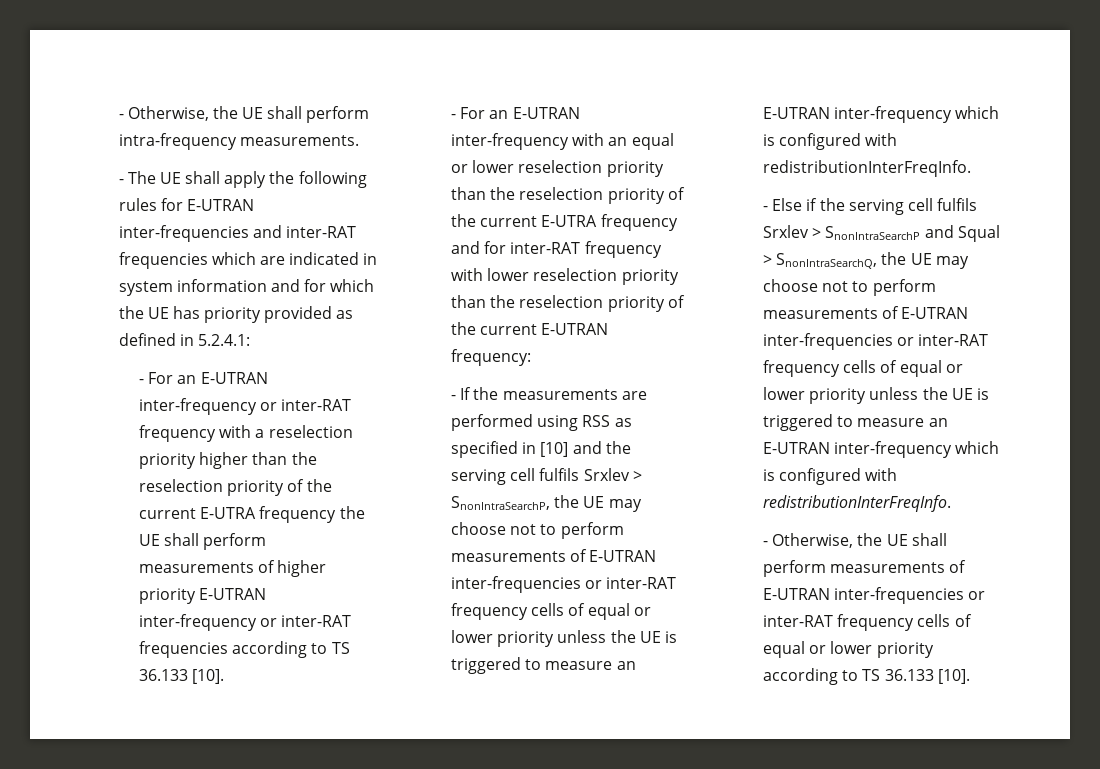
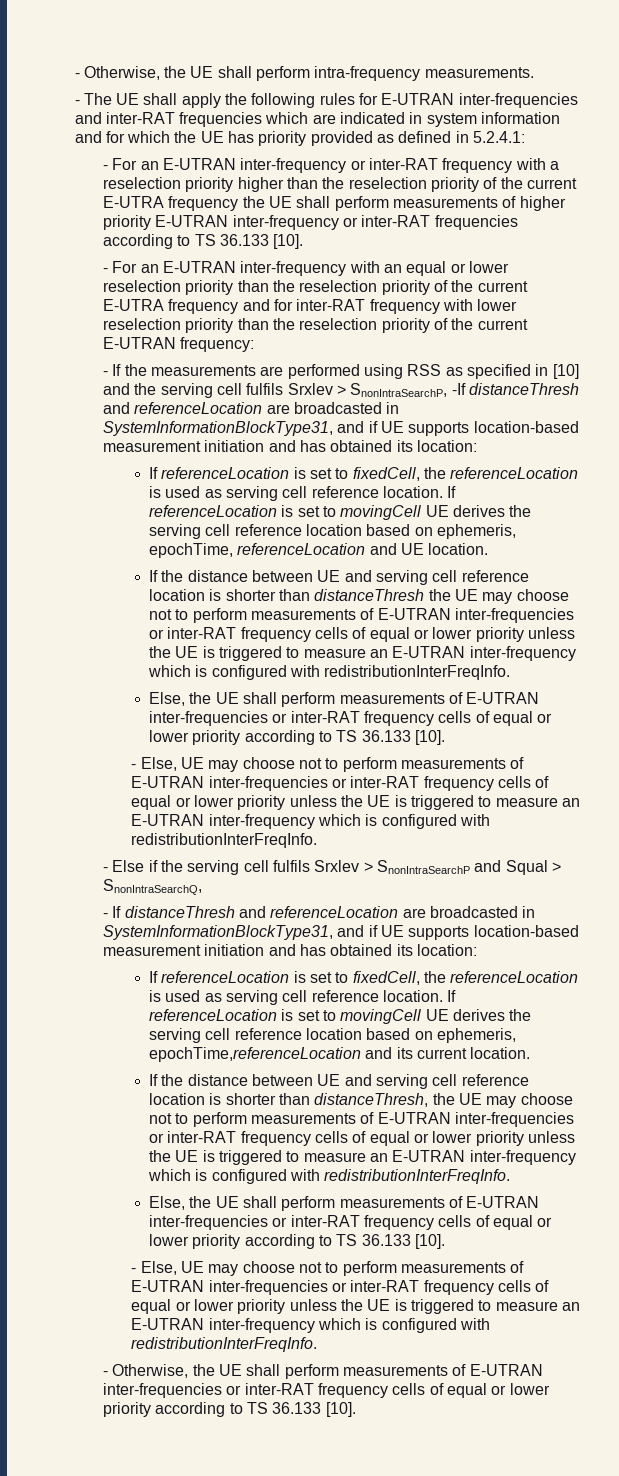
- - If the measurements are performed using RSS as specified in [10] and the serving cell fulfils Srxlev > SnonIntraSearchP, the UE may choose not to perform measurements of E-UTRAN inter-frequencies or inter-RAT frequency cells of equal or lower priority unless the UE is triggered to measure an E-UTRAN inter-frequency which is configured with redistributionInterFreqInfo.
+ - If the measurements are performed using RSS as specified in [10] and the serving cell fulfils Srxlev > SnonIntraSearchP, -If distanceThresh and referenceLocation are broadcasted in SystemInformationBlockType31, and if UE supports location-based measurement initiation and has obtained its location:
+ If referenceLocation is set to fixedCell, the referenceLocation is used as serving cell reference location. If referenceLocation is set to movingCell UE derives the serving cell reference location based on ephemeris, epochTime, referenceLocation and UE location.
+ If the distance between UE and serving cell reference location is shorter than distanceThresh the UE may choose not to perform measurements of E-UTRAN inter-frequencies or inter-RAT frequency cells of equal or lower priority unless the UE is triggered to measure an E-UTRAN inter-frequency which is configured with redistributionInterFreqInfo.
+ Else, the UE shall perform measurements of E-UTRAN inter-frequencies or inter-RAT frequency cells of equal or lower priority according to TS 36.133 [10].
+ - Else, UE may choose not to perform measurements of E-UTRAN inter-frequencies or inter-RAT frequency cells of equal or lower priority unless the UE is triggered to measure an E-UTRAN inter-frequency which is configured with redistributionInterFreqInfo.
- - Else if the serving cell fulfils Srxlev > SnonIntraSearchP and Squal > SnonIntraSearchQ, the UE may choose not to perform measurements of E-UTRAN inter-frequencies or inter-RAT frequency cells of equal or lower priority unless the UE is triggered to measure an E-UTRAN inter-frequency which is configured with redistributionInterFreqInfo.
+ - Else if the serving cell fulfils Srxlev > SnonIntraSearchP and Squal > SnonIntraSearchQ,
+ - If distanceThresh and referenceLocation are broadcasted in SystemInformationBlockType31, and if UE supports location-based measurement initiation and has obtained its location:
+ If referenceLocation is set to fixedCell, the referenceLocation is used as serving cell reference location. If referenceLocation is set to movingCell UE derives the serving cell reference location based on ephemeris, epochTime,referenceLocation and its current location.
+ If the distance between UE and serving cell reference location is shorter than distanceThresh, the UE may choose not to perform measurements of E-UTRAN inter-frequencies or inter-RAT frequency cells of equal or lower priority unless the UE is triggered to measure an E-UTRAN inter-frequency which is configured with redistributionInterFreqInfo.
+ Else, the UE shall perform measurements of E-UTRAN inter-frequencies or inter-RAT frequency cells of equal or lower priority according to TS 36.133 [10].
+ - Else, UE may choose not to perform measurements of E-UTRAN inter-frequencies or inter-RAT frequency cells of equal or lower priority unless the UE is triggered to measure an E-UTRAN inter-frequency which is configured with redistributionInterFreqInfo.

